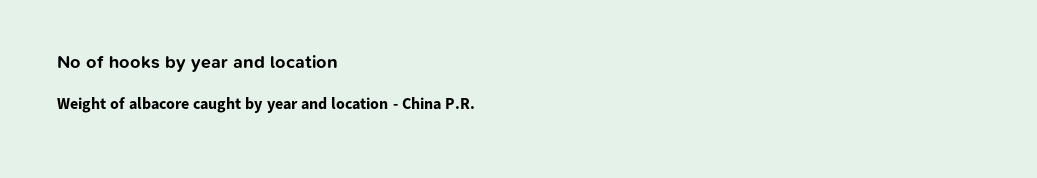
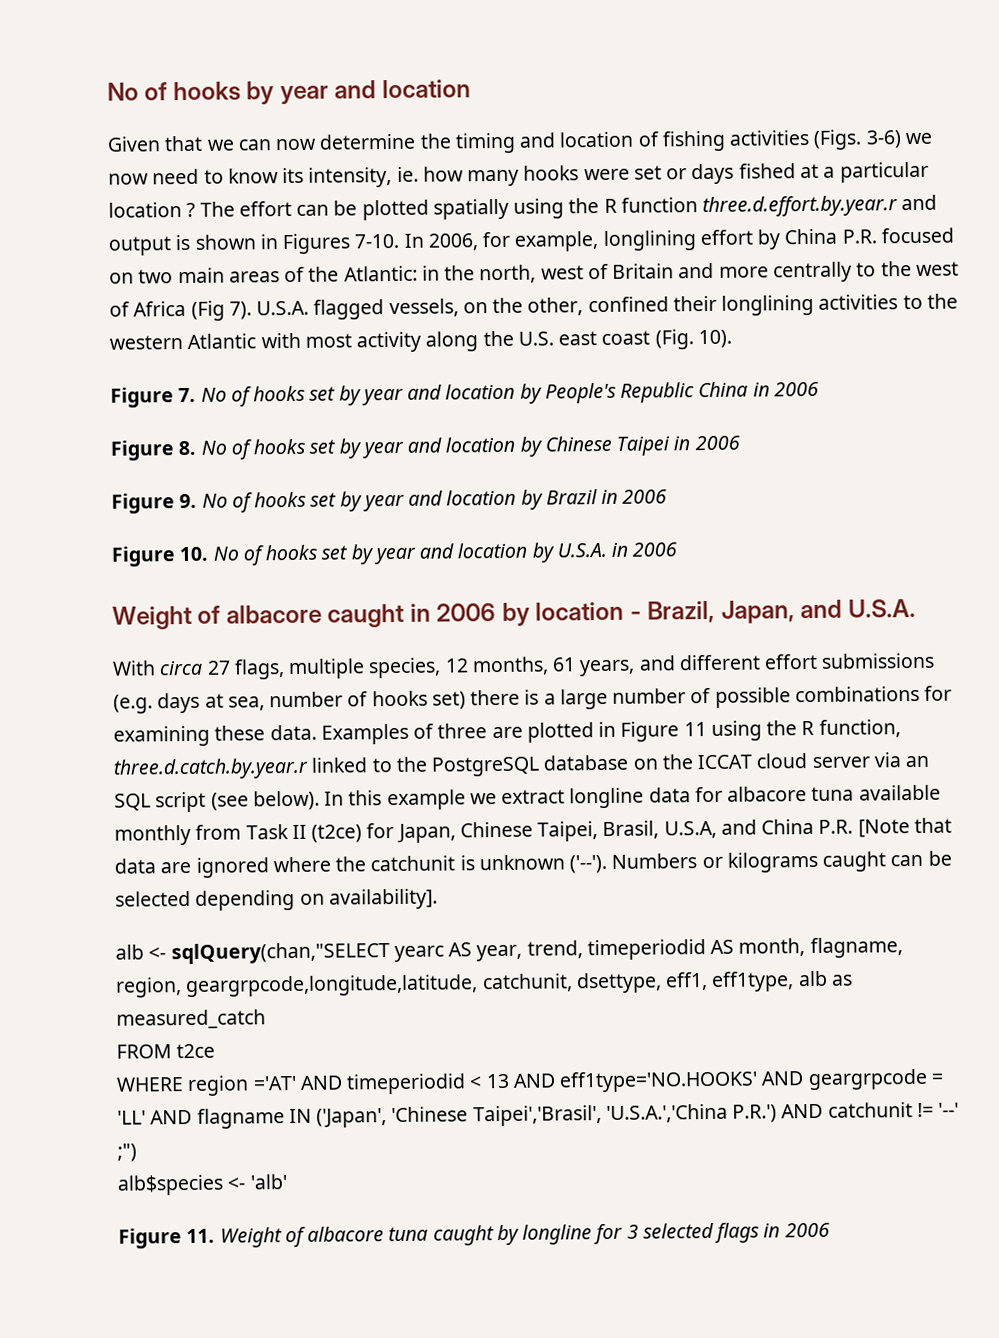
- Weight of albacore caught by year and location - China P.R.
+ Given that we can now determine the timing and location of fishing activities (Figs. 3-6) we now need to know its intensity, ie. how many hooks were set or days fished at a particular location ? The effort can be plotted spatially using the R function three.d.effort.by.year.r and output is shown in Figures 7-10. In 2006, for example, longlining effort by China P.R. focused on two main areas of the Atlantic: in the north, west of Britain and more centrally to the west of Africa (Fig 7). U.S.A. flagged vessels, on the other, confined their longlining activities to the western Atlantic with most activity along the U.S. east coast (Fig. 10).
+ Figure 7. No of hooks set by year and location by People's Republic China in 2006
+ Figure 8. No of hooks set by year and location by Chinese Taipei in 2006
+ Figure 9. No of hooks set by year and location by Brazil in 2006
+ Figure 10. No of hooks set by year and location by U.S.A. in 2006
+ Weight of albacore caught in 2006 by location - Brazil, Japan, and U.S.A.
+ With circa 27 flags, multiple species, 12 months, 61 years, and different effort submissions (e.g. days at sea, number of hooks set) there is a large number of possible combinations for examining these data. Examples of three are plotted in Figure 11 using the R function, three.d.catch.by.year.r linked to the PostgreSQL database on the ICCAT cloud server via an SQL script (see below). In this example we extract longline data for albacore tuna available monthly from Task II (t2ce) for Japan, Chinese Taipei, Brasil, U.S.A, and China P.R. [Note that data are ignored where the catchunit is unknown ('--'). Numbers or kilograms caught can be selected depending on availability].
+ alb <- sqlQuery(chan,"SELECT yearc AS year, trend, timeperiodid AS month, flagname, region, geargrpcode,longitude,latitude, catchunit, dsettype, eff1, eff1type, alb as measured_catch
+ FROM t2ce
+ WHERE region ='AT' AND timeperiodid < 13 AND eff1type='NO.HOOKS' AND geargrpcode = 'LL' AND flagname IN ('Japan', 'Chinese Taipei','Brasil', 'U.S.A.','China P.R.') AND catchunit != '--' ;")
+ alb$species <- 'alb'
+ Figure 11. Weight of albacore tuna caught by longline for 3 selected flags in 2006

